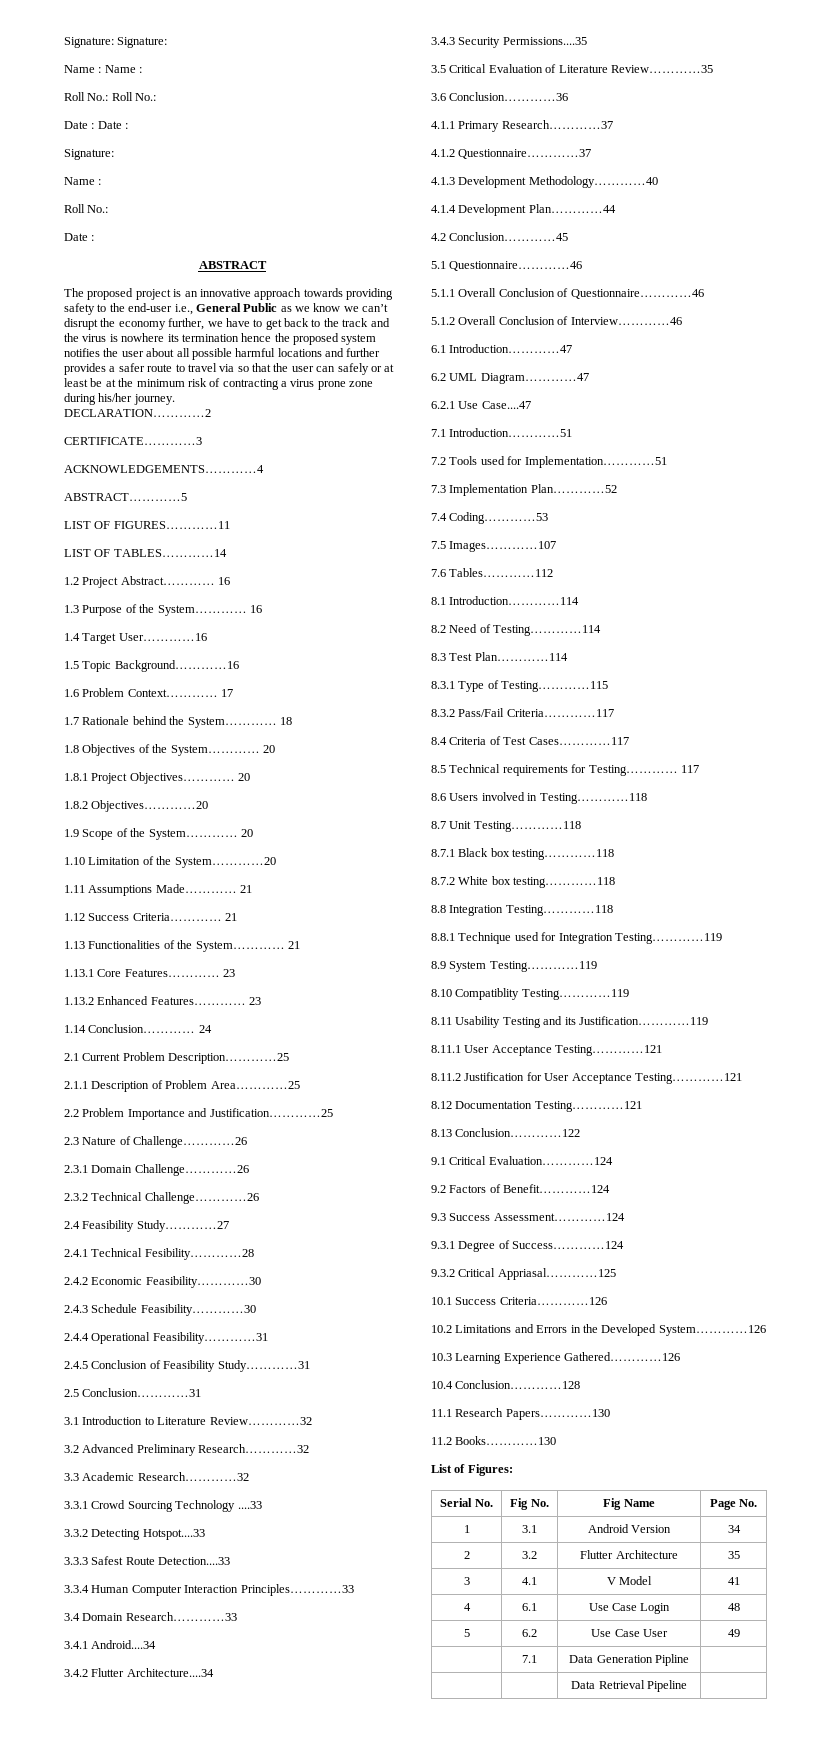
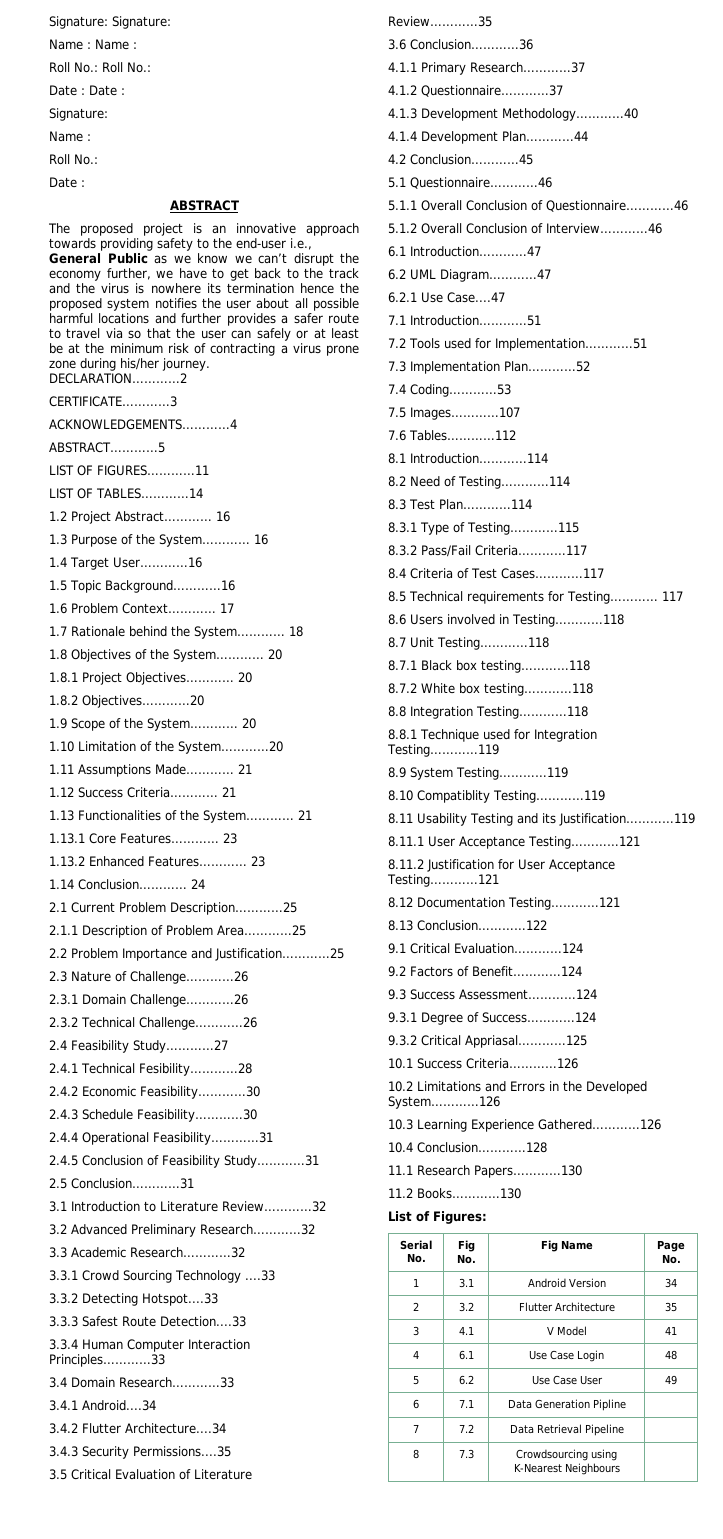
- | 7.1 | Data Generation Pipline |
+ 6 | 7.1 | Data Generation Pipline |
- | | Data Retrieval Pipeline |
+ 7 | 7.2 | Data Retrieval Pipeline |
+ 8 | 7.3 | Crowdsourcing using K-Nearest Neighbours |

